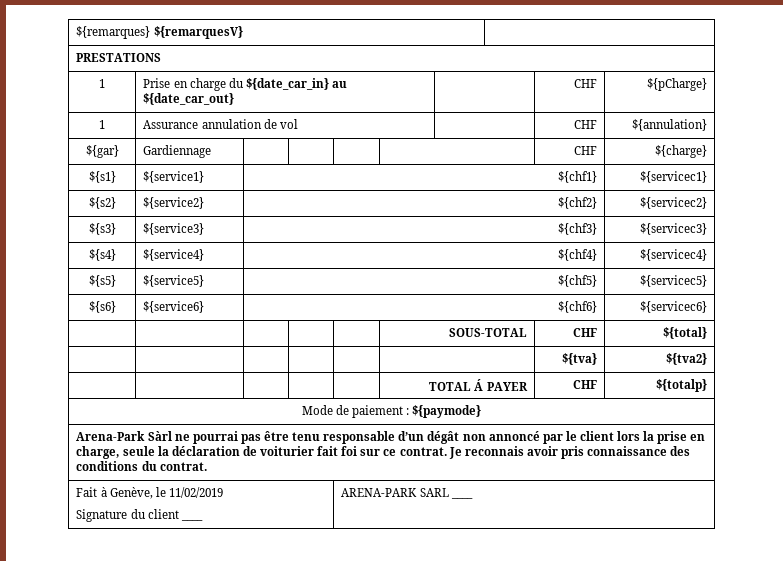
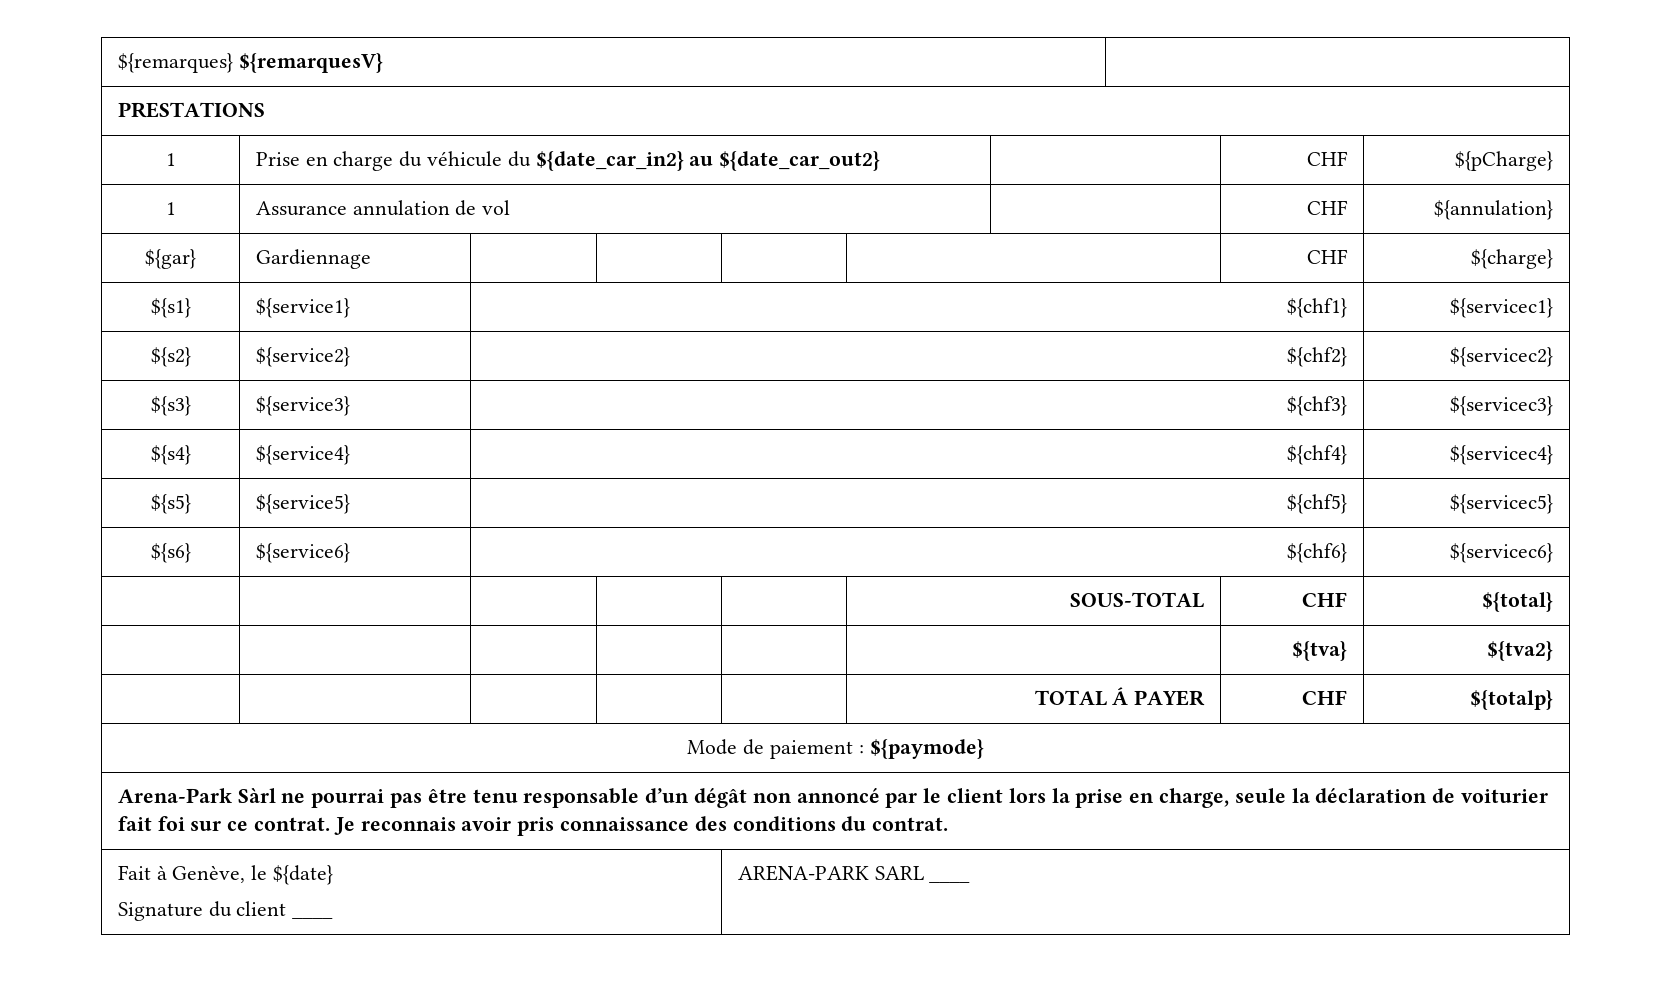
- 1 | Prise en charge du ${date_car_in} au ${date_car_out} | | CHF | ${pCharge}
+ 1 | Prise en charge du véhicule du ${date_car_in2} au ${date_car_out2} | | CHF | ${pCharge}
- Fait à Genève, le 11/02/2019
+ Fait à Genève, le ${date}

